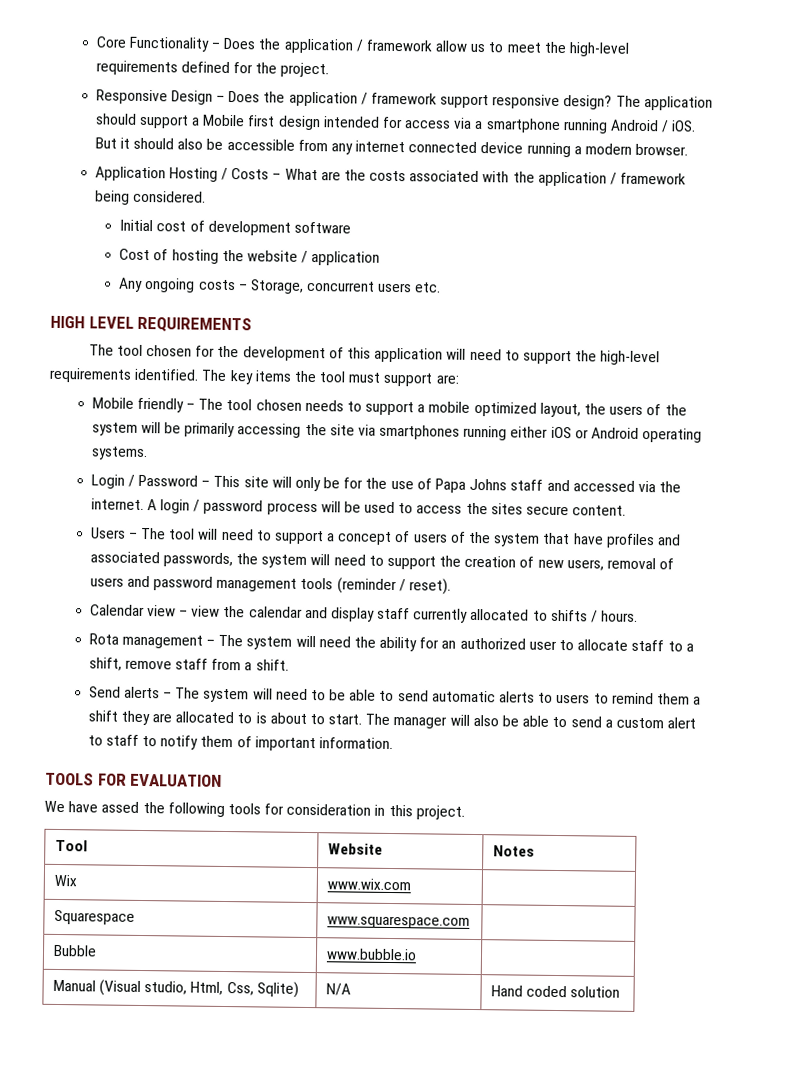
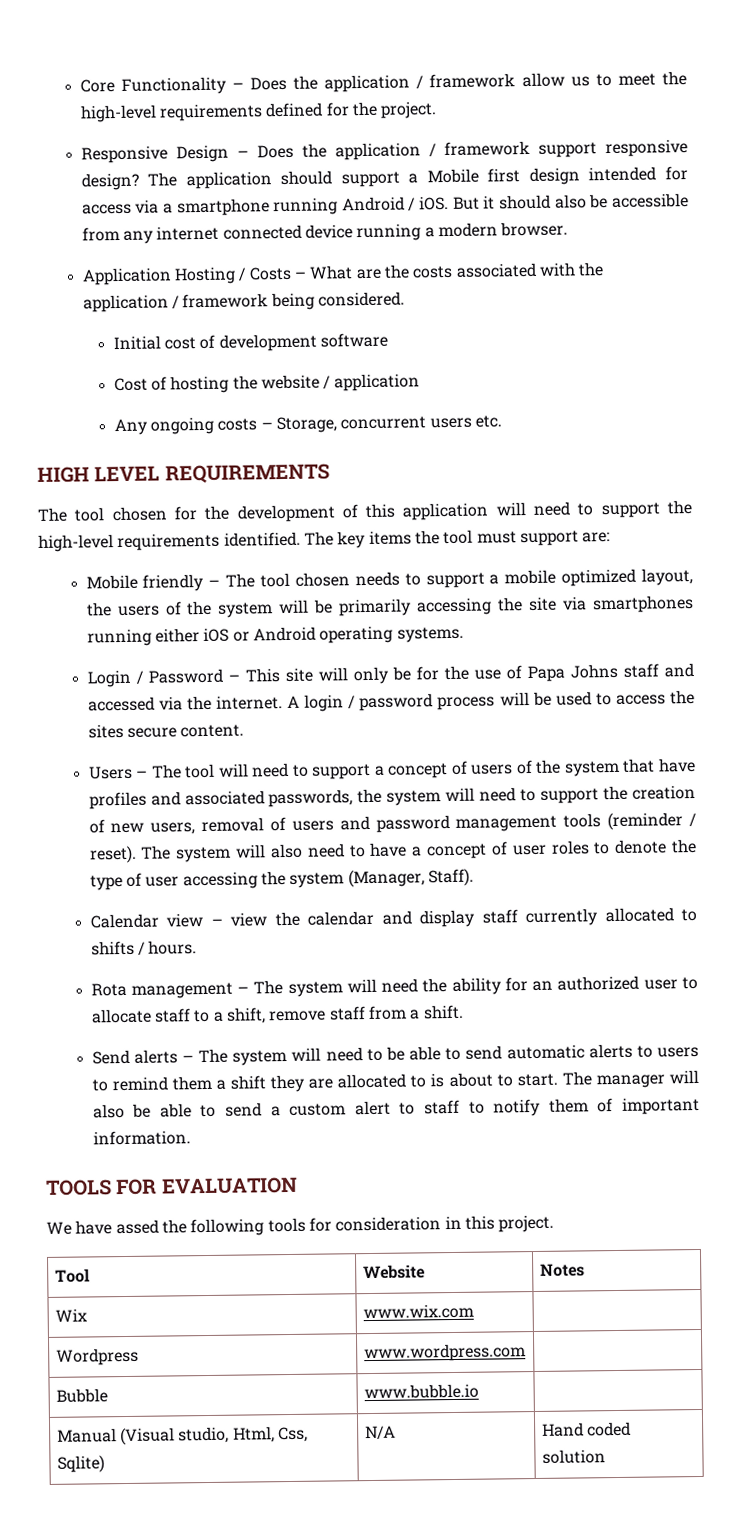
+ The system will also need to have a concept of user roles to denote the type of user accessing the system (Manager, Staff).
- Squarespace | www.squarespace.com |
+ Wordpress | www.wordpress.com |

